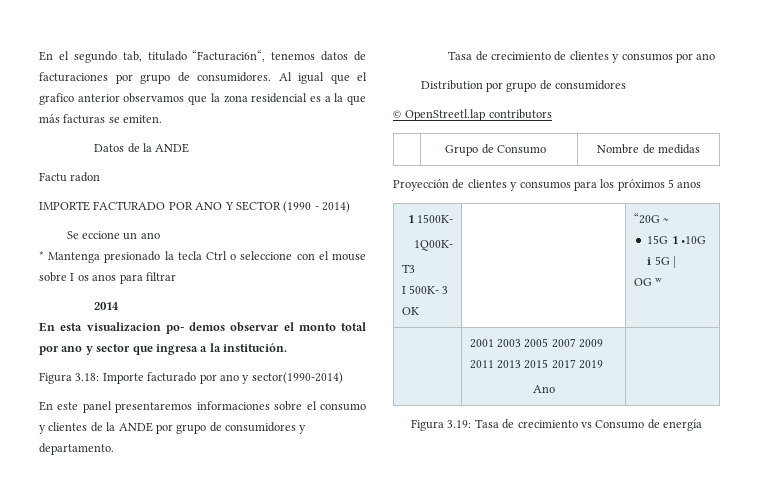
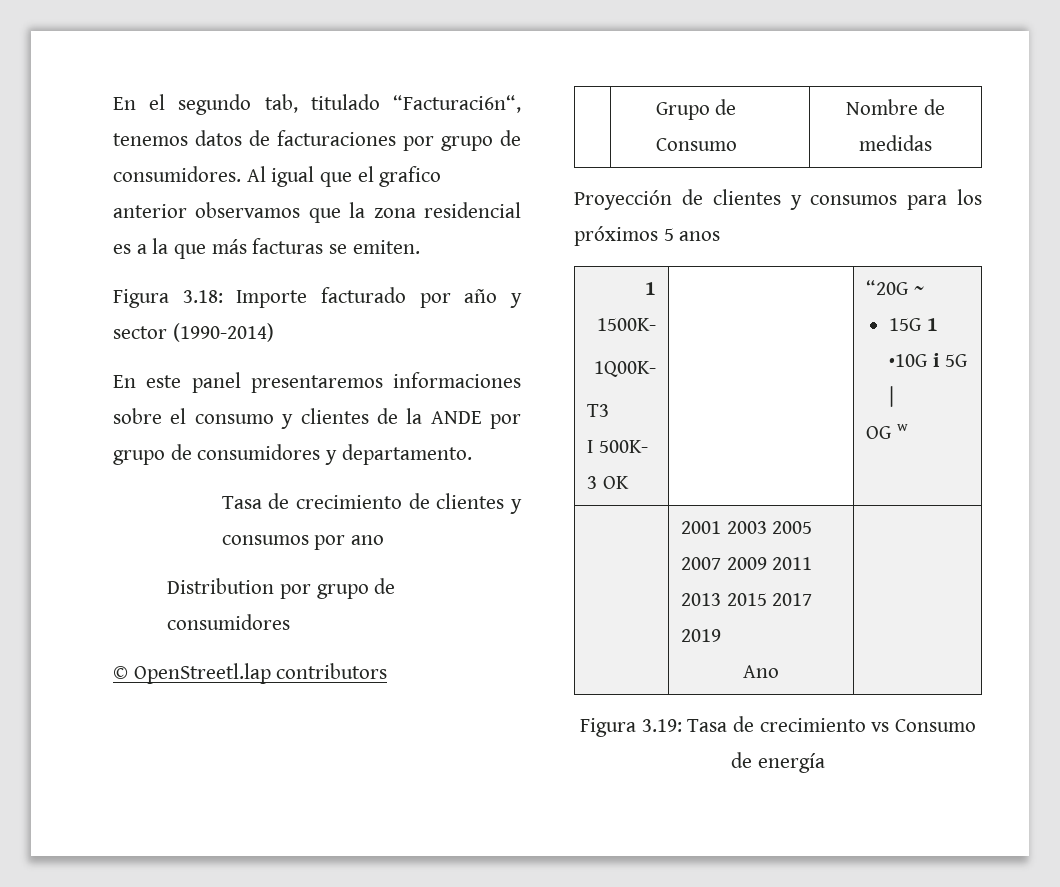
- Datos de la ANDE
- Factu radon
- IMPORTE FACTURADO POR ANO Y SECTOR (1990 - 2014)
- Se eccione un ano
- * Mantenga presionado la tecla Ctrl o seleccione con el mouse sobre I os anos para filtrar
- 2014
- En esta visualizacion po- demos observar el monto total por ano y sector que ingresa a la institución.
- Figura 3.18: Importe facturado por ano y sector(1990-2014)
+ Figura 3.18: Importe facturado por año y sector (1990-2014)

